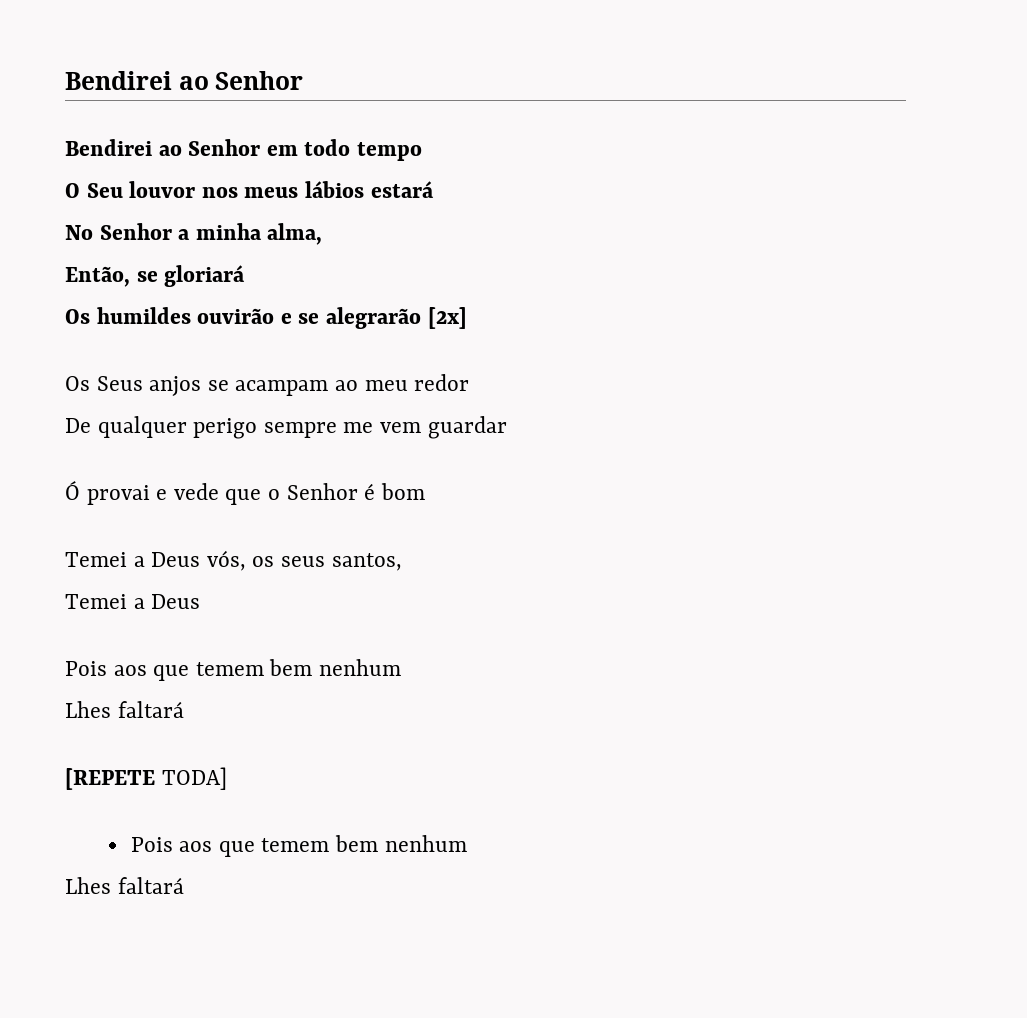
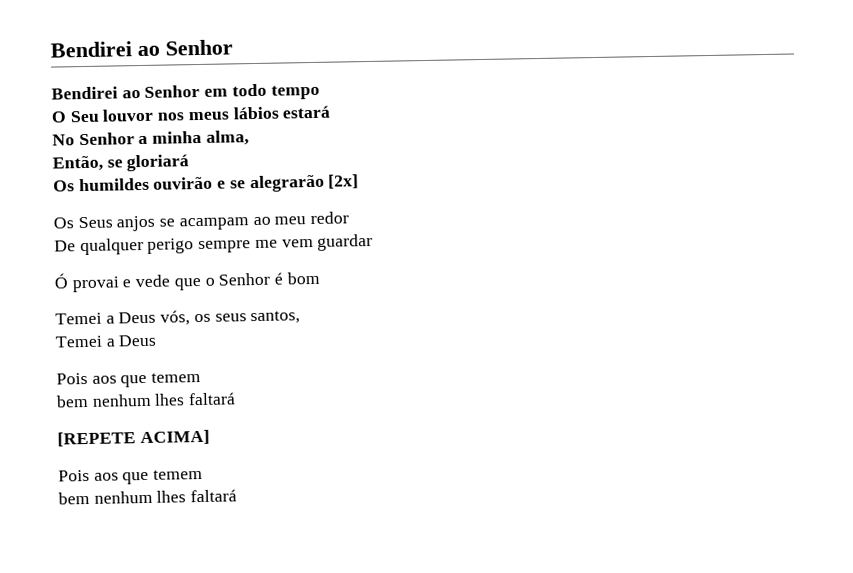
  Temei a Deus vós, os seus santos,
  Temei a Deus
- Pois aos que temem bem nenhum
- Lhes faltará
+ Pois aos que temem
+ bem nenhum lhes faltará
- [REPETE TODA]
- Pois aos que temem bem nenhum
- Lhes faltará
+ [REPETE ACIMA]
+ Pois aos que temem
+ bem nenhum lhes faltará

